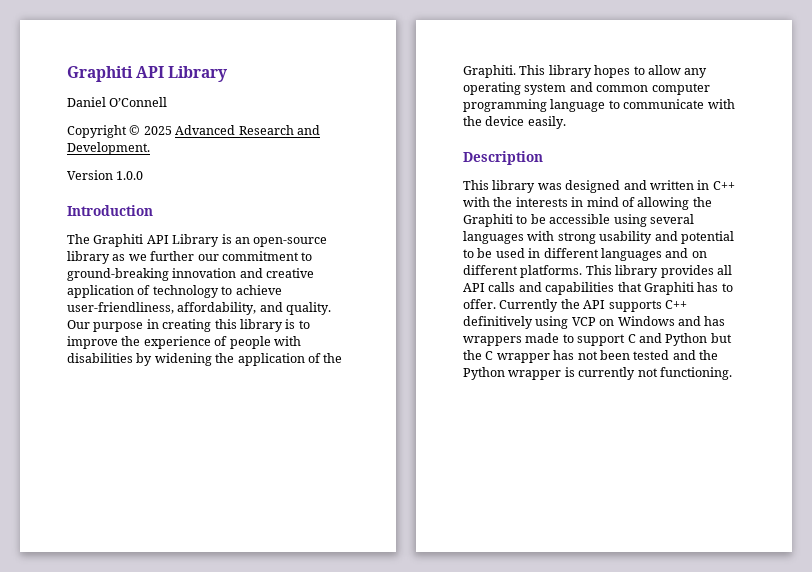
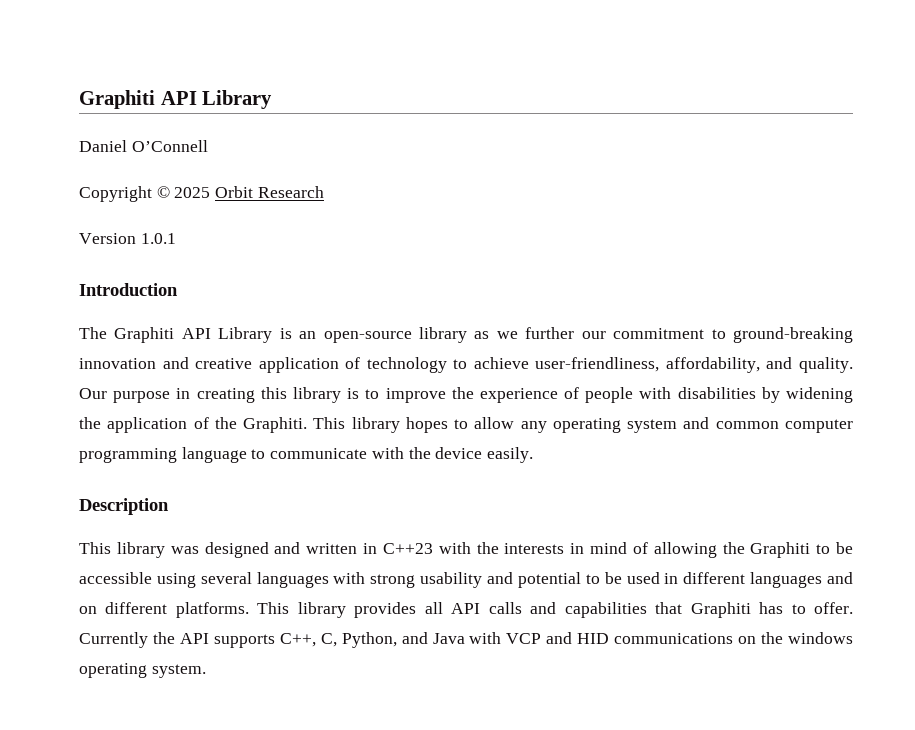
- Copyright © 2025 Advanced Research and Development.
+ Copyright © 2025 Orbit Research
- Version 1.0.0
+ Version 1.0.1
- This library was designed and written in C++ with the interests in mind of allowing the Graphiti to be accessible using several languages with strong usability and potential to be used in different languages and on different platforms.
+ This library was designed and written in C++23 with the interests in mind of allowing the Graphiti to be accessible using several languages with strong usability and potential to be used in different languages and on different platforms.
- Currently the API supports C++ definitively using VCP on Windows and has wrappers made to support C and Python but the C wrapper has not been tested and the Python wrapper is currently not functioning.
+ Currently the API supports C++, C, Python, and Java with VCP and HID communications on the windows operating system.

